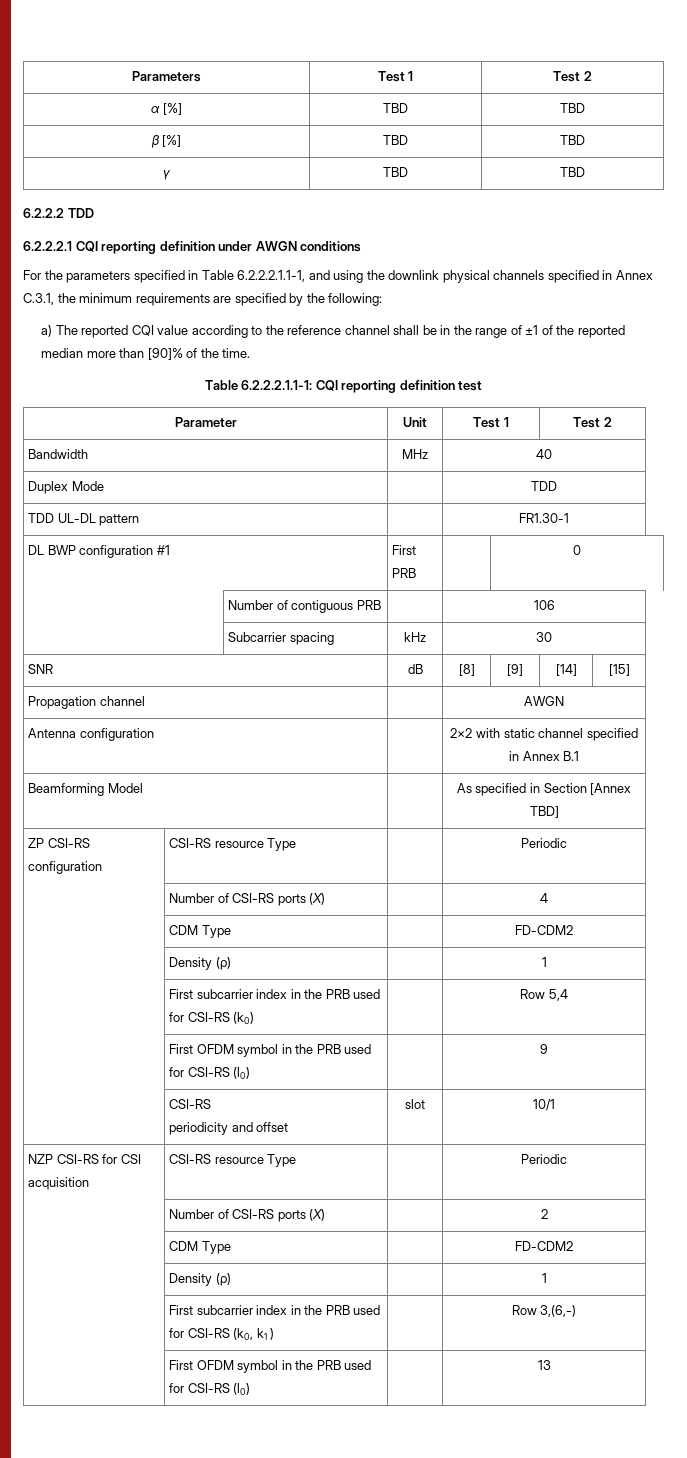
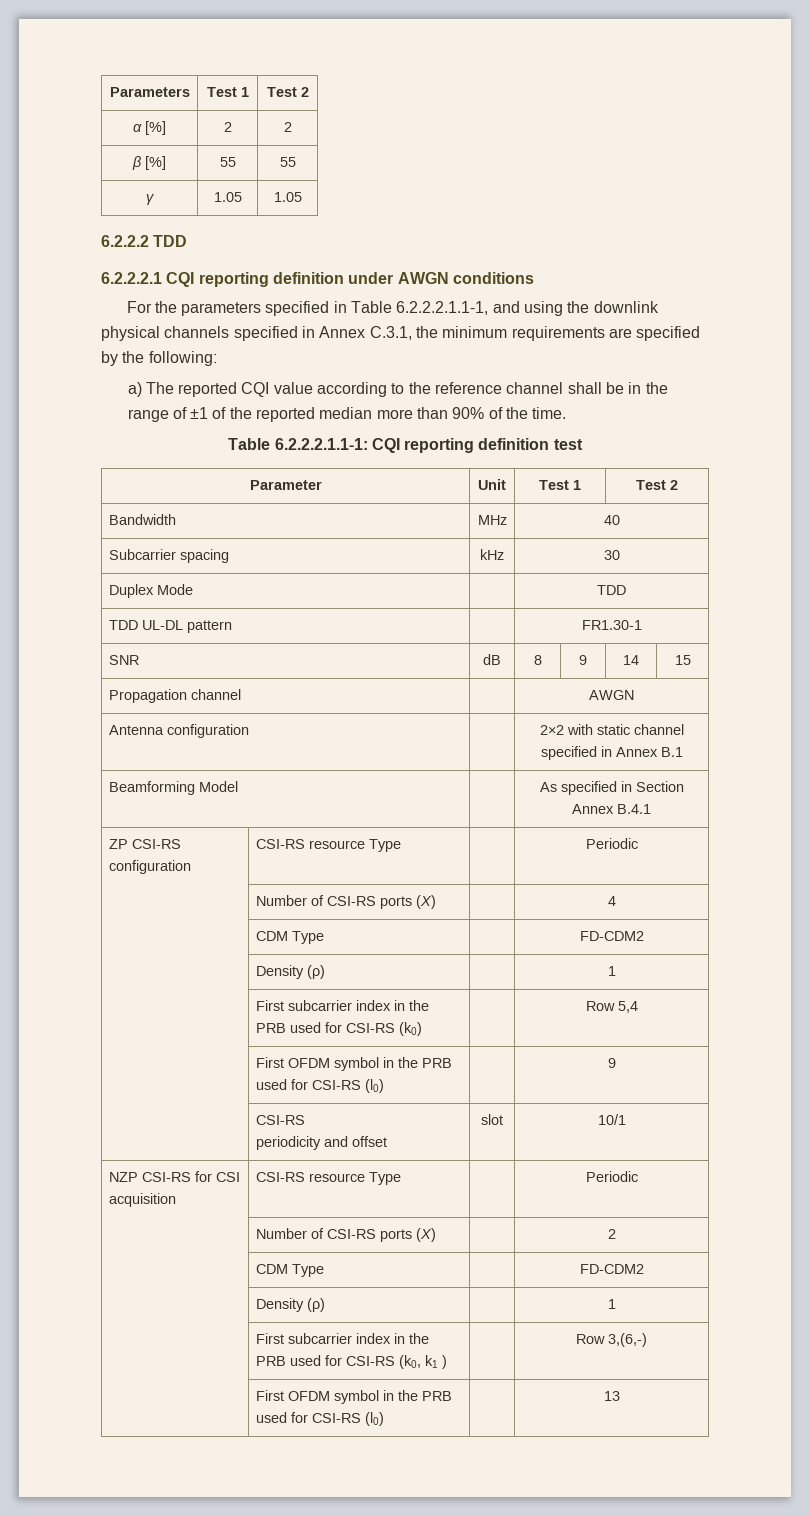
- α [%] | TBD | TBD
+ α [%] | 2 | 2
- β [%] | TBD | TBD
+ β [%] | 55 | 55
- γ | TBD | TBD
+ γ | 1.05 | 1.05
- a) The reported CQI value according to the reference channel shall be in the range of ±1 of the reported median more than [90]% of the time.
+ a) The reported CQI value according to the reference channel shall be in the range of ±1 of the reported median more than 90% of the time.
+ Subcarrier spacing | kHz | 30
- DL BWP configuration #1 | First PRB | | 0
- | Number of contiguous PRB | | 106
- | Subcarrier spacing | kHz | 30
- SNR | dB | [8] | [9] | [14] | [15]
+ SNR | dB | 8 | 9 | 14 | 15
- Beamforming Model | | As specified in Section [Annex TBD]
+ Beamforming Model | | As specified in Section Annex B.4.1

